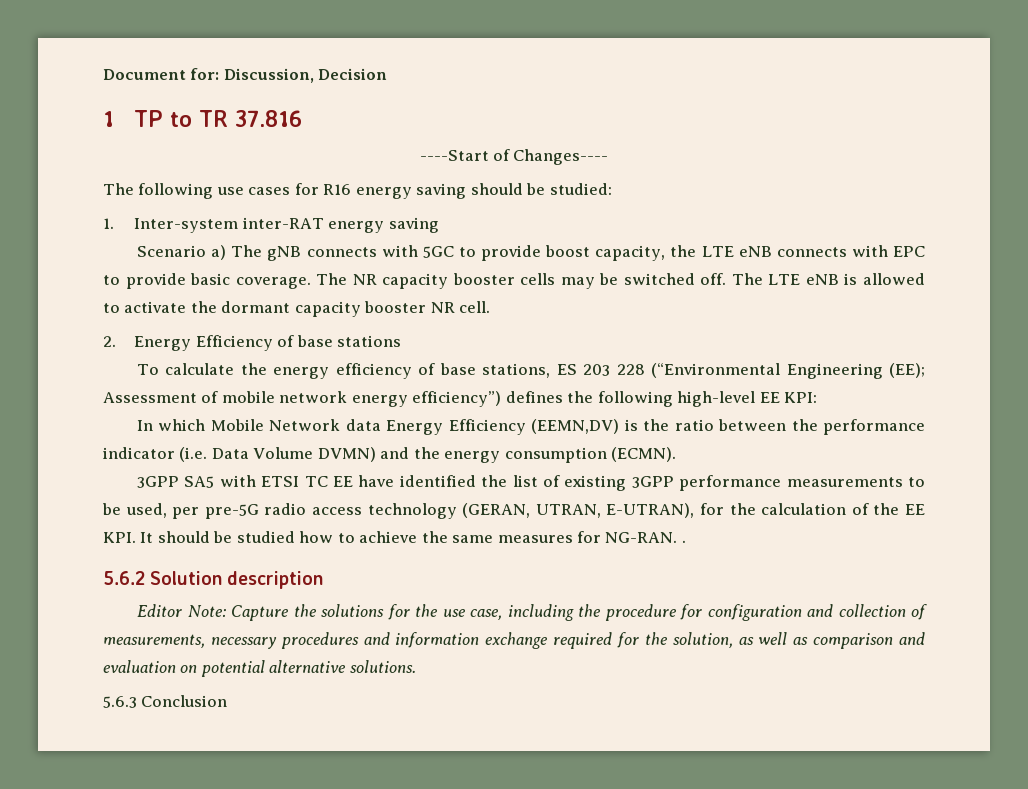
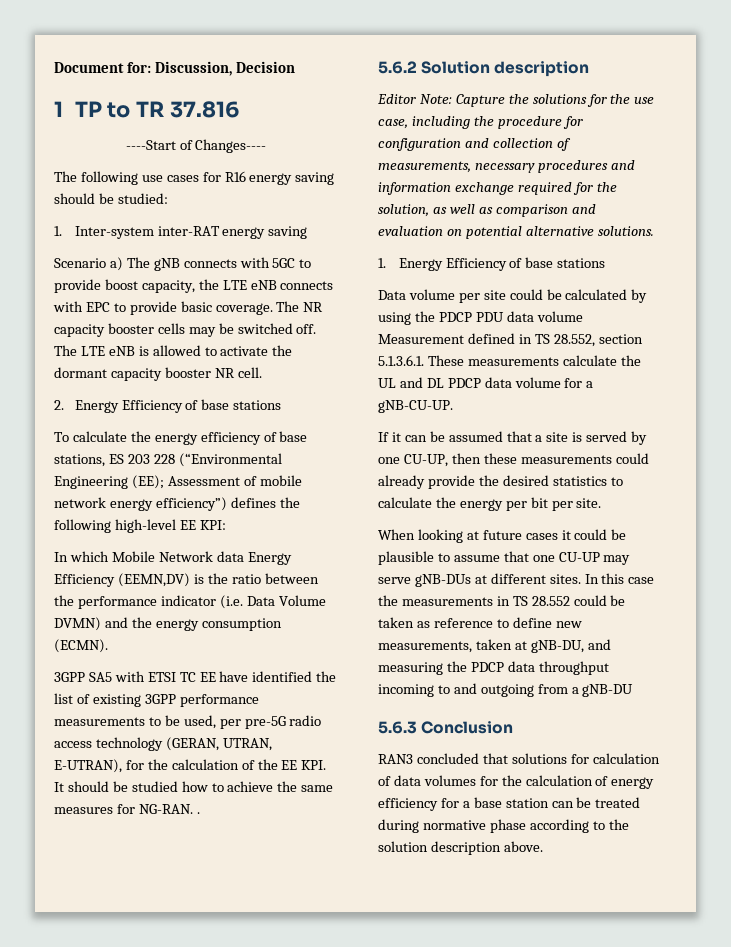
+ 1. Energy Efficiency of base stations
+ Data volume per site could be calculated by using the PDCP PDU data volume Measurement defined in TS 28.552, section 5.1.3.6.1. These measurements calculate the UL and DL PDCP data volume for a gNB-CU-UP.
+ If it can be assumed that a site is served by one CU-UP, then these measurements could already provide the desired statistics to calculate the energy per bit per site.
+ When looking at future cases it could be plausible to assume that one CU-UP may serve gNB-DUs at different sites. In this case the measurements in TS 28.552 could be taken as reference to define new measurements, taken at gNB-DU, and measuring the PDCP data throughput incoming to and outgoing from a gNB-DU
  5.6.3 Conclusion
+ RAN3 concluded that solutions for calculation of data volumes for the calculation of energy efficiency for a base station can be treated during normative phase according to the solution description above.

